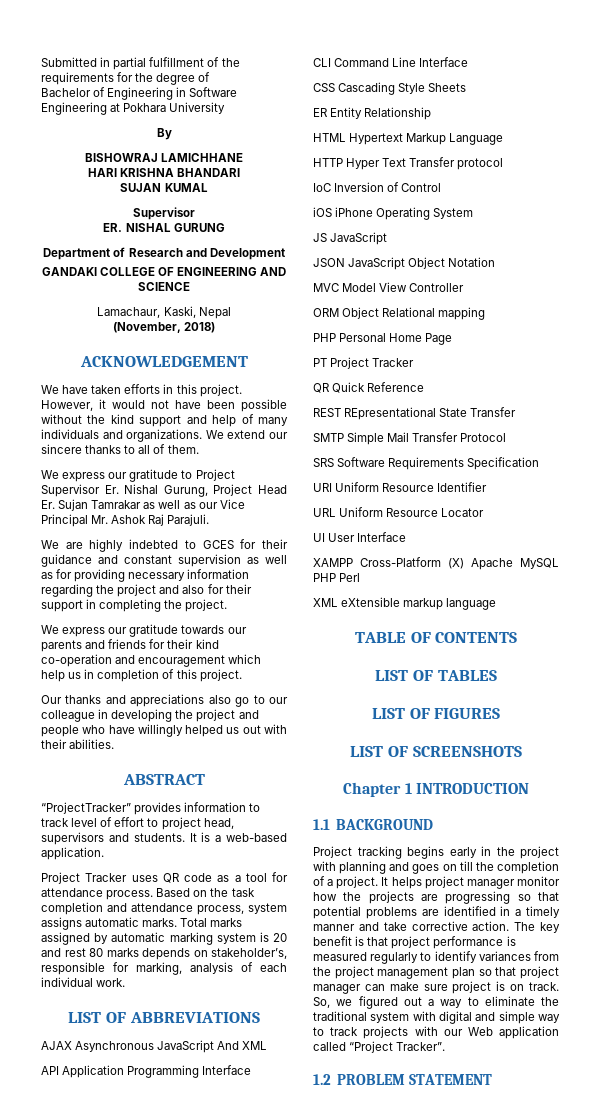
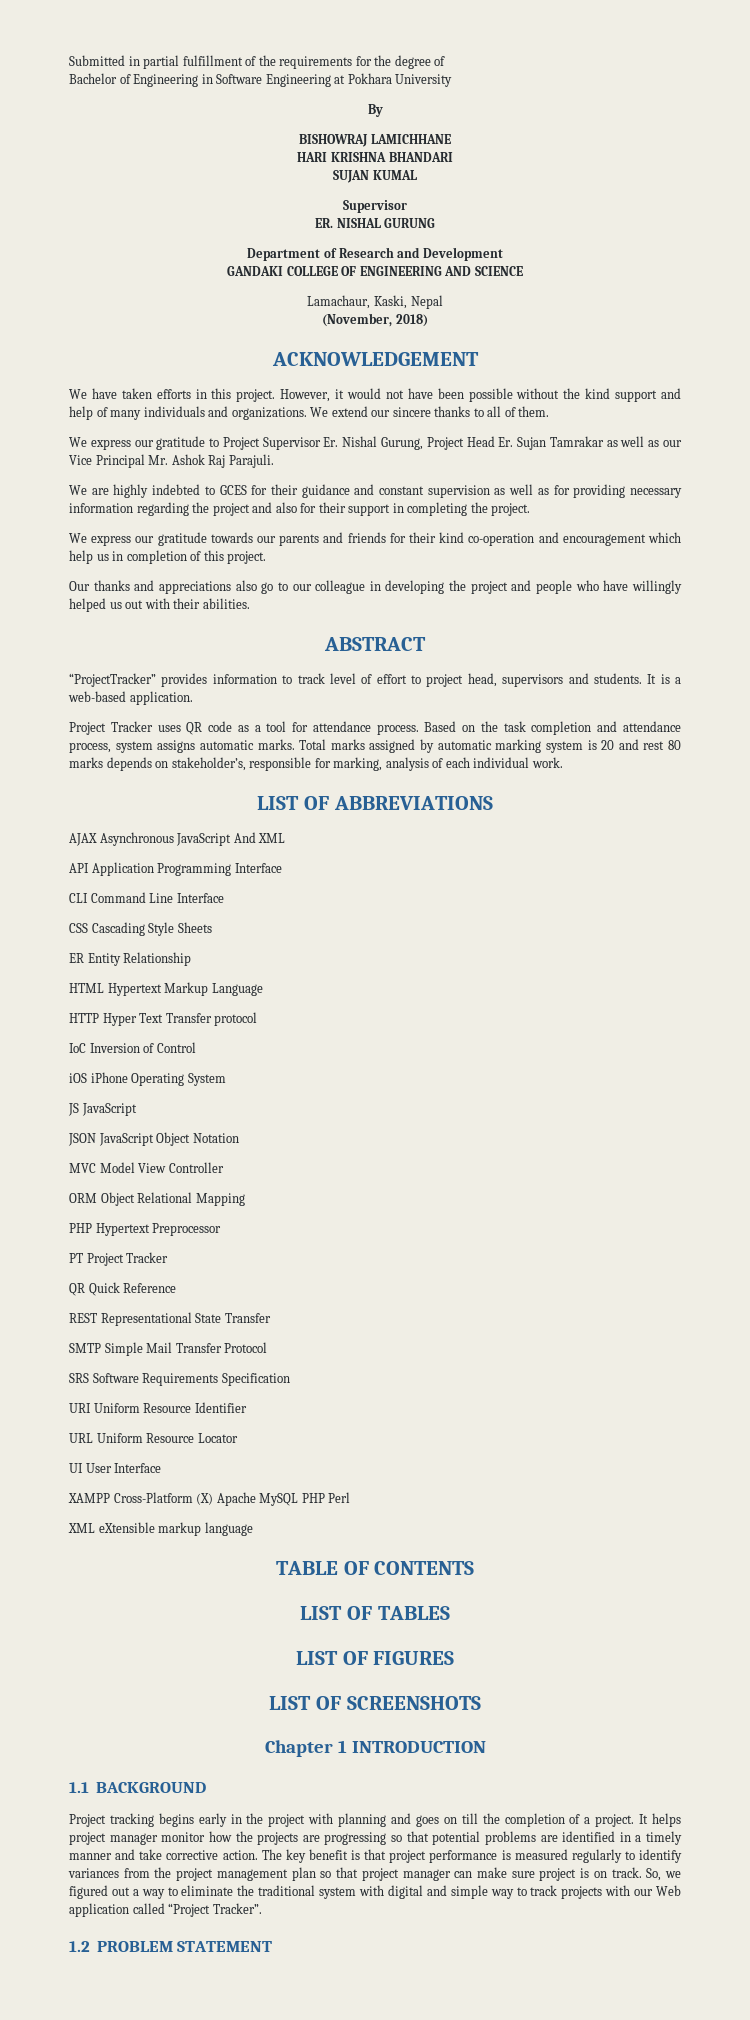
- ORM Object Relational mapping
- PHP Personal Home Page
+ ORM Object Relational Mapping
+ PHP Hypertext Preprocessor
- REST REpresentational State Transfer
+ REST Representational State Transfer

